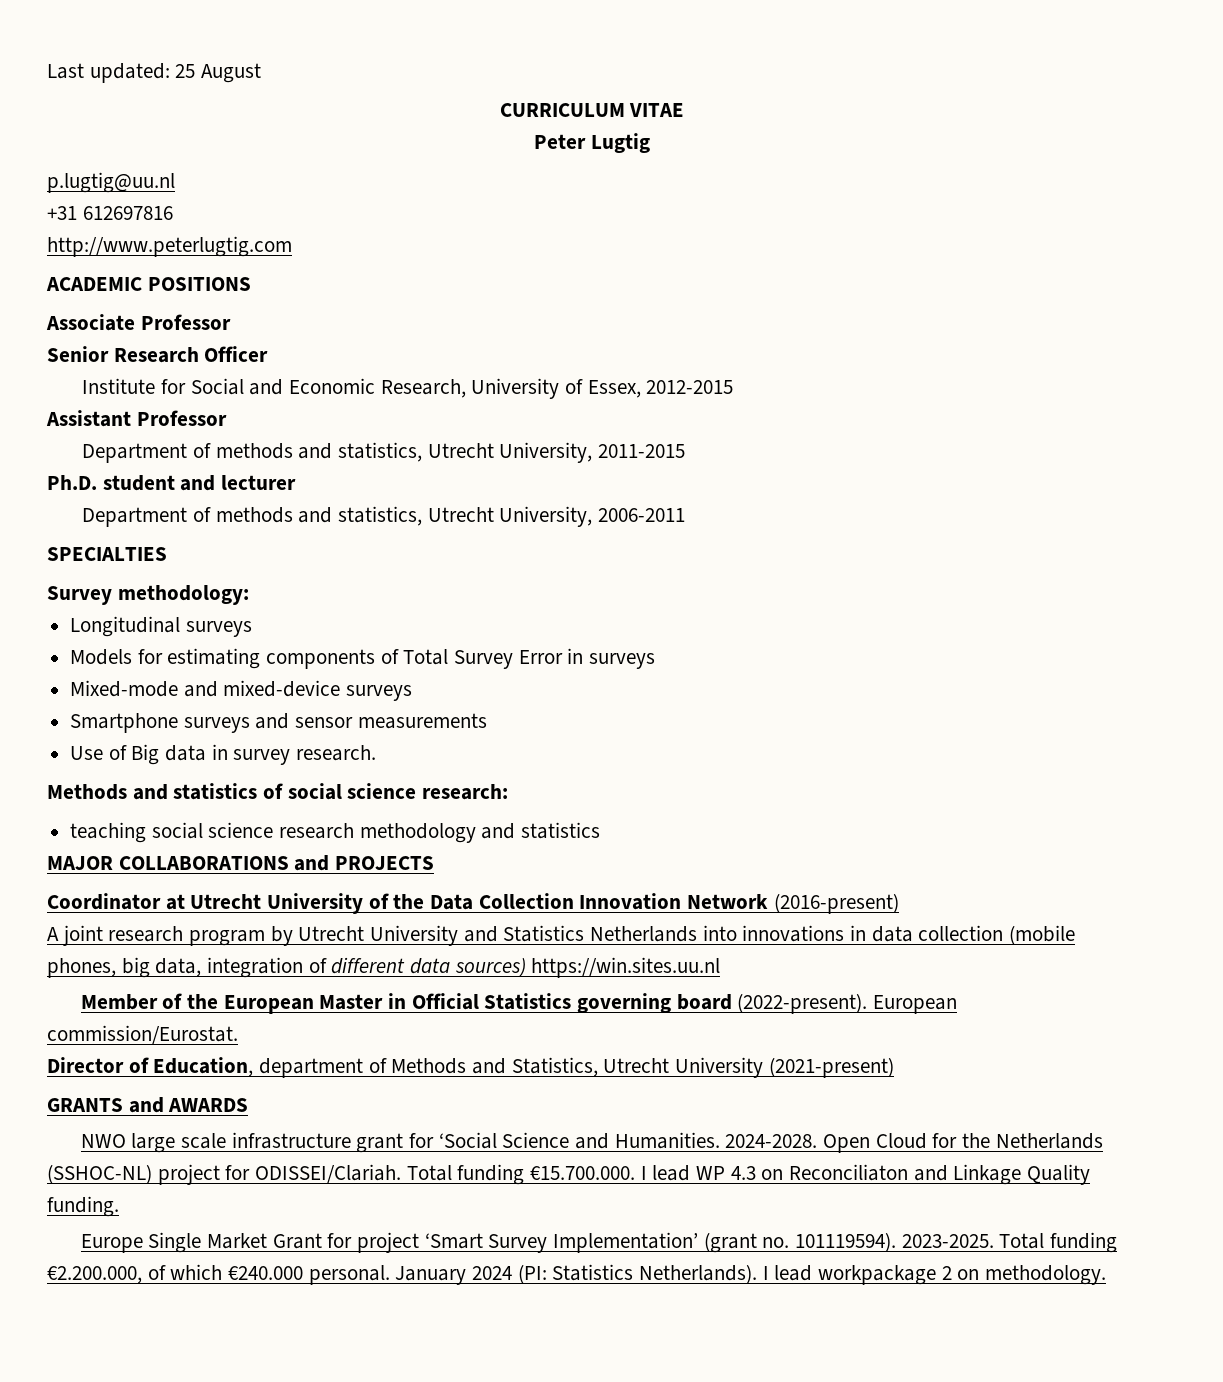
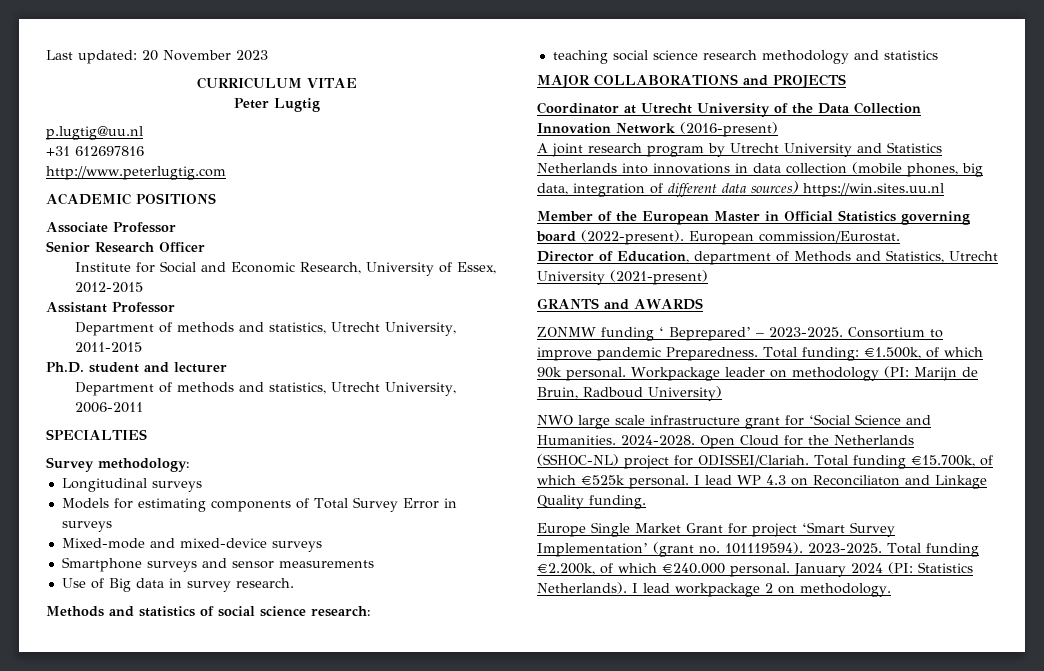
- Last updated: 25 August
+ Last updated: 20 November 2023
+ ZONMW funding ‘ Beprepared’ – 2023-2025. Consortium to improve pandemic Preparedness. Total funding: €1.500k, of which 90k personal. Workpackage leader on methodology (PI: Marijn de Bruin, Radboud University)
- Total funding €15.700.000. I lead WP 4.3 on Reconciliaton and Linkage Quality funding.
+ Total funding €15.700k, of which €525k personal. I lead WP 4.3 on Reconciliaton and Linkage Quality funding.
- Total funding €2.200.000, of which €240.000 personal.
+ Total funding €2.200k, of which €240.000 personal.

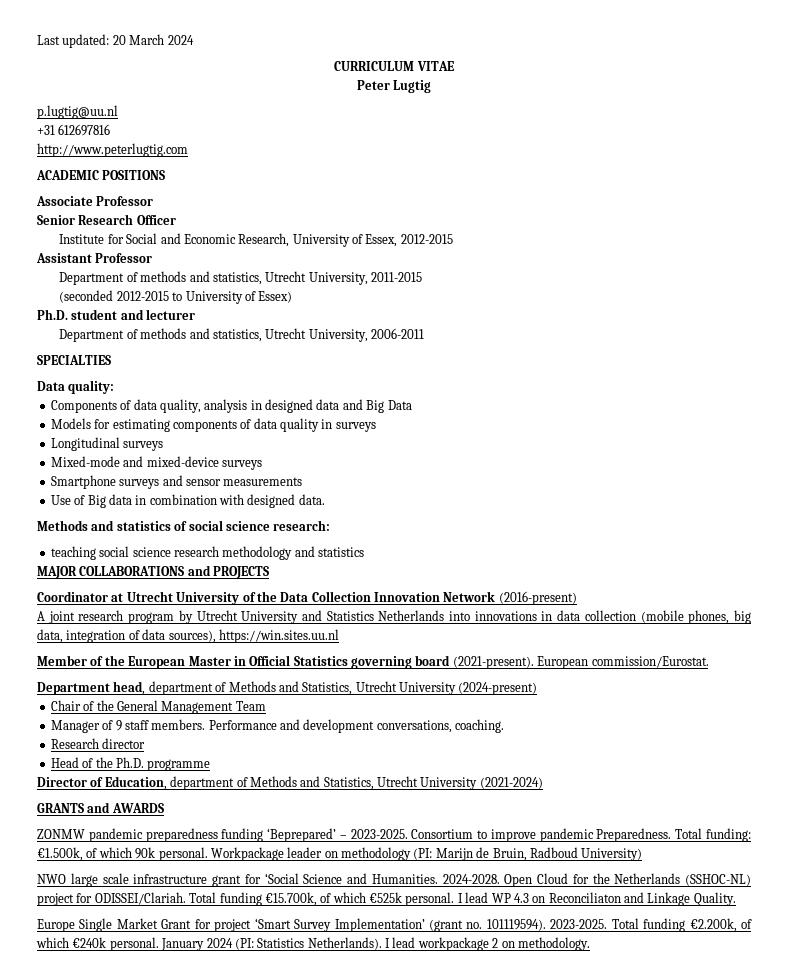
- Last updated: 20 November 2023
+ Last updated: 20 March 2024
+ (seconded 2012-2015 to University of Essex)
- Survey methodology:
- Longitudinal surveys
+ Data quality:
+ Components of data quality, analysis in designed data and Big Data
- Models for estimating components of Total Survey Error in surveys
+ Models for estimating components of data quality in surveys
+ Longitudinal surveys
- Use of Big data in survey research.
+ Use of Big data in combination with designed data.
- A joint research program by Utrecht University and Statistics Netherlands into innovations in data collection (mobile phones, big data, integration of different data sources) https://win.sites.uu.nl
+ A joint research program by Utrecht University and Statistics Netherlands into innovations in data collection (mobile phones, big data, integration of data sources), https://win.sites.uu.nl
- Member of the European Master in Official Statistics governing board (2022-present).
+ Member of the European Master in Official Statistics governing board (2021-present).
+ Department head, department of Methods and Statistics, Utrecht University (2024-present)
+ Chair of the General Management Team
+ Manager of 9 staff members. Performance and development conversations, coaching.
+ Research director
+ Head of the Ph.D. programme
- Director of Education, department of Methods and Statistics, Utrecht University (2021-present)
+ Director of Education, department of Methods and Statistics, Utrecht University (2021-2024)
- ZONMW funding ‘ Beprepared’ – 2023-2025.
+ ZONMW pandemic preparedness funding ‘Beprepared’ – 2023-2025.
- I lead WP 4.3 on Reconciliaton and Linkage Quality funding.
+ I lead WP 4.3 on Reconciliaton and Linkage Quality.
- Total funding €2.200k, of which €240.000 personal.
+ Total funding €2.200k, of which €240k personal.

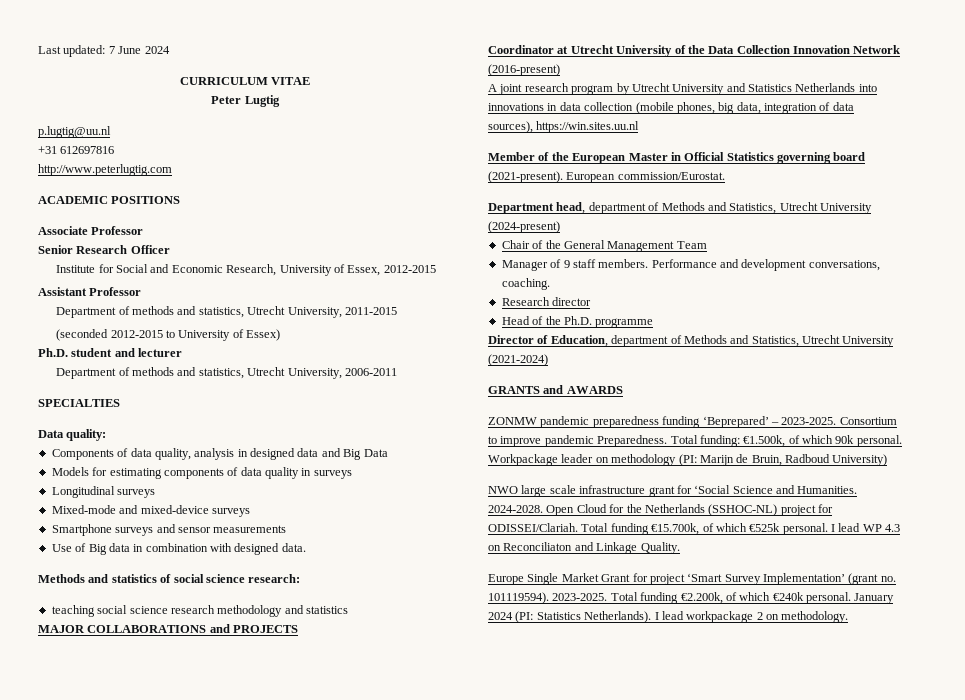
- Last updated: 20 March 2024
+ Last updated: 7 June 2024

